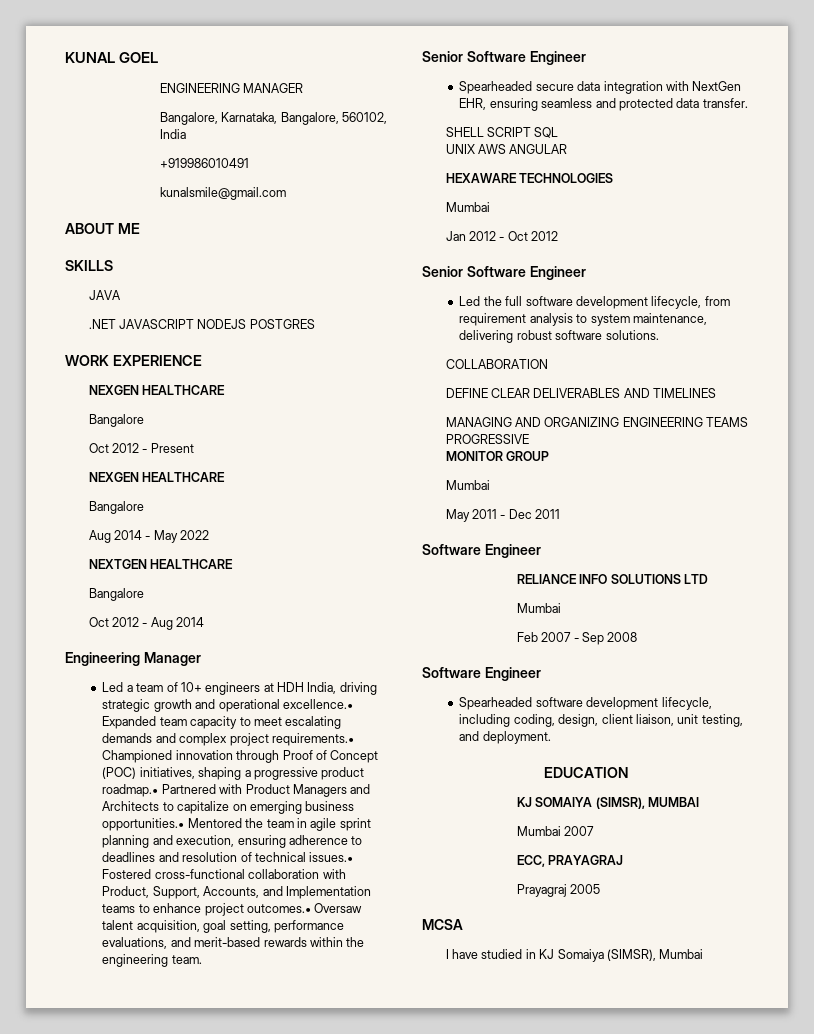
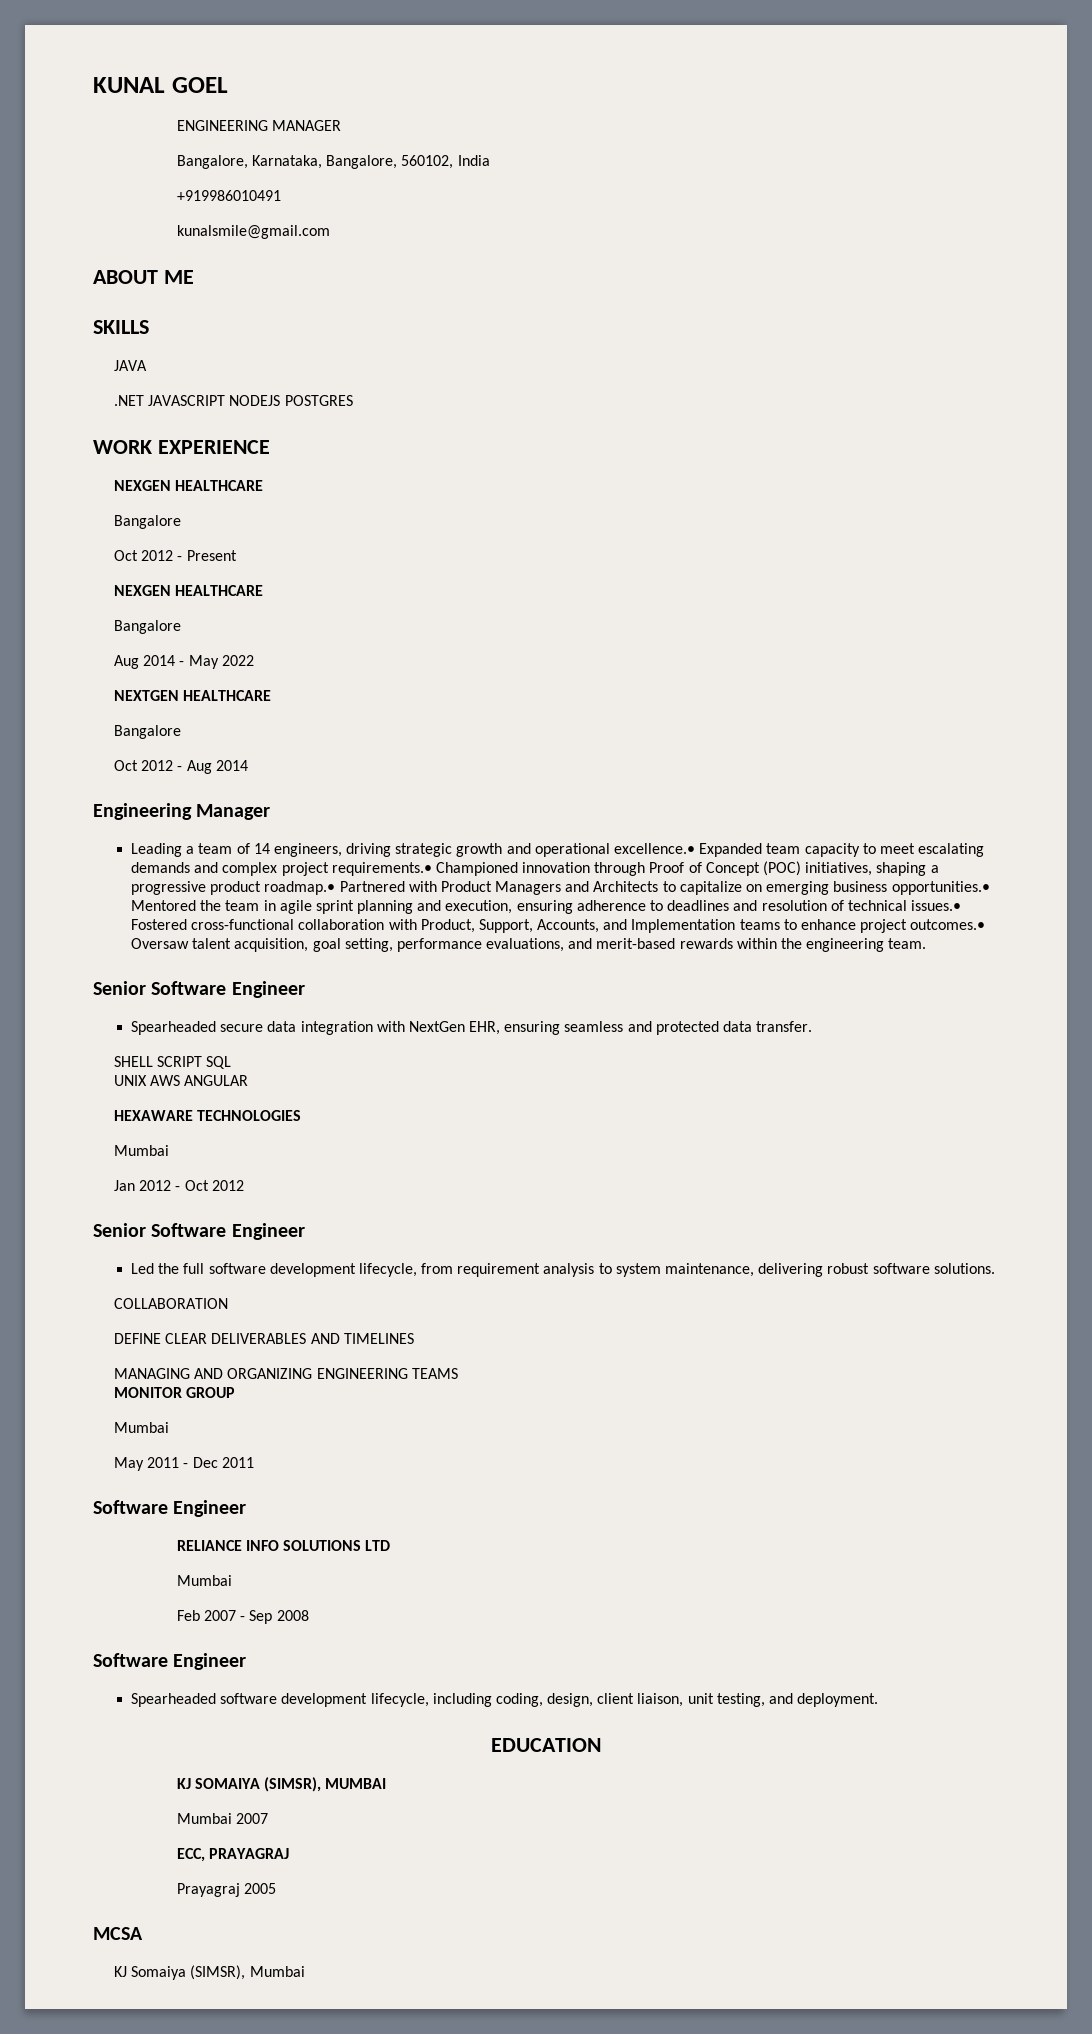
- Led a team of 10+ engineers at HDH India, driving strategic growth and operational excellence.• Expanded team capacity to meet escalating demands and complex project requirements.• Championed innovation through Proof of Concept (POC) initiatives, shaping a progressive product roadmap.• Partnered with Product Managers and Architects to capitalize on emerging business opportunities.• Mentored the team in agile sprint planning and execution, ensuring adherence to deadlines and resolution of technical issues.• Fostered cross-functional collaboration with Product, Support, Accounts, and Implementation teams to enhance project outcomes.• Oversaw talent acquisition, goal setting, performance evaluations, and merit-based rewards within the engineering team.
+ Leading a team of 14 engineers, driving strategic growth and operational excellence.• Expanded team capacity to meet escalating demands and complex project requirements.• Championed innovation through Proof of Concept (POC) initiatives, shaping a progressive product roadmap.• Partnered with Product Managers and Architects to capitalize on emerging business opportunities.• Mentored the team in agile sprint planning and execution, ensuring adherence to deadlines and resolution of technical issues.• Fostered cross-functional collaboration with Product, Support, Accounts, and Implementation teams to enhance project outcomes.• Oversaw talent acquisition, goal setting, performance evaluations, and merit-based rewards within the engineering team.
- MANAGING AND ORGANIZING ENGINEERING TEAMS PROGRESSIVE
+ MANAGING AND ORGANIZING ENGINEERING TEAMS
- I have studied in KJ Somaiya (SIMSR), Mumbai
+ KJ Somaiya (SIMSR), Mumbai

